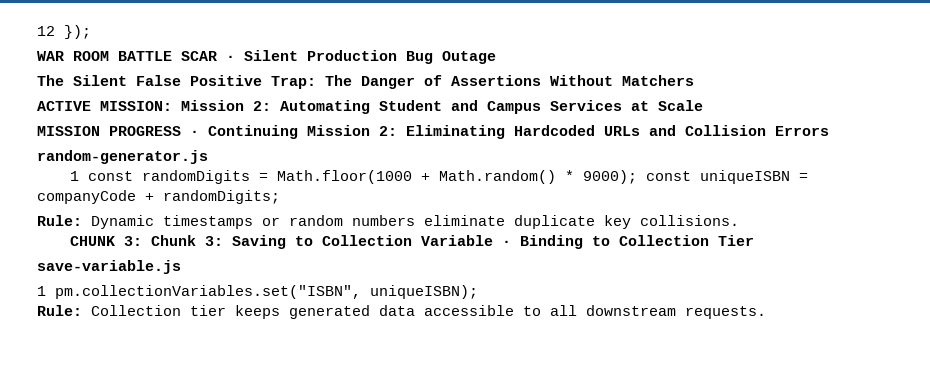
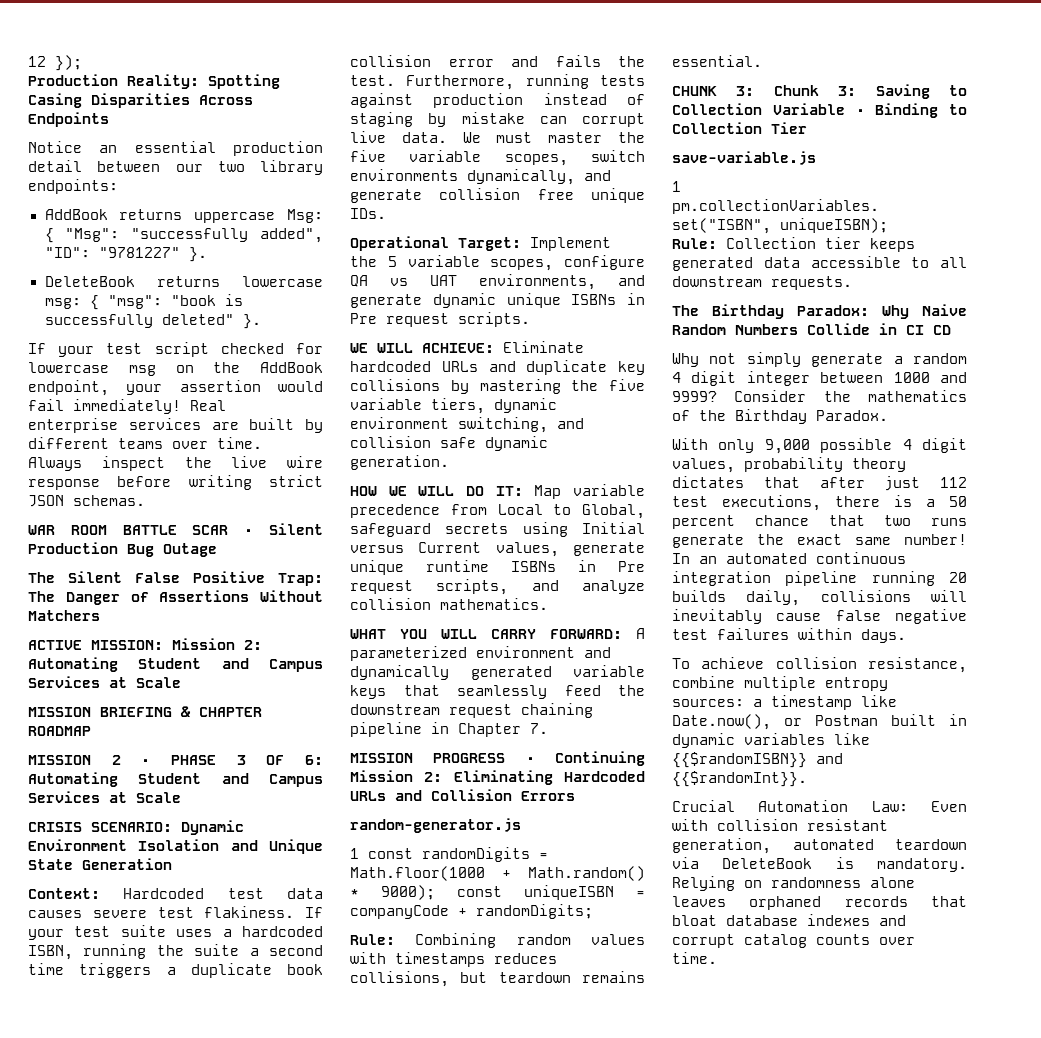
+ Production Reality: Spotting Casing Disparities Across Endpoints
+ Notice an essential production detail between our two library endpoints:
+ AddBook returns uppercase Msg: { "Msg": "successfully added", "ID": "9781227" }.
+ DeleteBook returns lowercase msg: { "msg": "book is successfully deleted" }.
+ If your test script checked for lowercase msg on the AddBook endpoint, your assertion would fail immediately! Real enterprise services are built by different teams over time. Always inspect the live wire response before writing strict JSON schemas.
+ MISSION BRIEFING & CHAPTER ROADMAP
+ MISSION 2 · PHASE 3 OF 6: Automating Student and Campus Services at Scale
+ CRISIS SCENARIO: Dynamic Environment Isolation and Unique State Generation
+ Context: Hardcoded test data causes severe test flakiness. If your test suite uses a hardcoded ISBN, running the suite a second time triggers a duplicate book collision error and fails the test. Furthermore, running tests against production instead of staging by mistake can corrupt live data. We must master the five variable scopes, switch environments dynamically, and generate collision free unique IDs.
+ Operational Target: Implement the 5 variable scopes, configure QA vs UAT environments, and generate dynamic unique ISBNs in Pre request scripts.
+ WE WILL ACHIEVE: Eliminate hardcoded URLs and duplicate key collisions by mastering the five variable tiers, dynamic environment switching, and collision safe dynamic generation.
+ HOW WE WILL DO IT: Map variable precedence from Local to Global, safeguard secrets using Initial versus Current values, generate unique runtime ISBNs in Pre request scripts, and analyze collision mathematics.
+ WHAT YOU WILL CARRY FORWARD: A parameterized environment and dynamically generated variable keys that seamlessly feed the downstream request chaining pipeline in Chapter 7.
- Rule: Dynamic timestamps or random numbers eliminate duplicate key collisions.
+ Rule: Combining random values with timestamps reduces collisions, but teardown remains essential.
+ The Birthday Paradox: Why Naive Random Numbers Collide in CI CD
+ Why not simply generate a random 4 digit integer between 1000 and 9999? Consider the mathematics of the Birthday Paradox.
+ With only 9,000 possible 4 digit values, probability theory dictates that after just 112 test executions, there is a 50 percent chance that two runs generate the exact same number! In an automated continuous integration pipeline running 20 builds daily, collisions will inevitably cause false negative test failures within days.
+ To achieve collision resistance, combine multiple entropy sources: a timestamp like Date.now(), or Postman built in dynamic variables like {{$randomISBN}} and {{$randomInt}}.
+ Crucial Automation Law: Even with collision resistant generation, automated teardown via DeleteBook is mandatory. Relying on randomness alone leaves orphaned records that bloat database indexes and corrupt catalog counts over time.

